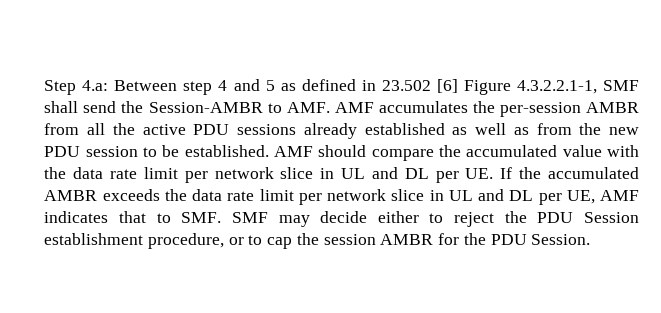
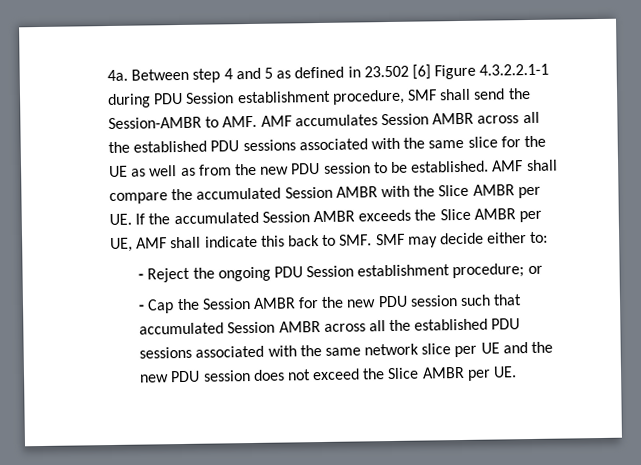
- Step 4.a: Between step 4 and 5 as defined in 23.502 [6] Figure 4.3.2.2.1-1, SMF shall send the Session-AMBR to AMF. AMF accumulates the per-session AMBR from all the active PDU sessions already established as well as from the new PDU session to be established.
+ 4a. Between step 4 and 5 as defined in 23.502 [6] Figure 4.3.2.2.1-1 during PDU Session establishment procedure, SMF shall send the Session-AMBR to AMF. AMF accumulates Session AMBR across all the established PDU sessions associated with the same slice for the UE as well as from the new PDU session to be established.
- AMF should compare the accumulated value with the data rate limit per network slice in UL and DL per UE. If the accumulated AMBR exceeds the data rate limit per network slice in UL and DL per UE, AMF indicates that to SMF. SMF may decide either to reject the PDU Session establishment procedure, or to cap the session AMBR for the PDU Session.
+ AMF shall compare the accumulated Session AMBR with the Slice AMBR per UE. If the accumulated Session AMBR exceeds the Slice AMBR per UE, AMF shall indicate this back to SMF. SMF may decide either to:
+ - Reject the ongoing PDU Session establishment procedure; or
+ - Cap the Session AMBR for the new PDU session such that accumulated Session AMBR across all the established PDU sessions associated with the same network slice per UE and the new PDU session does not exceed the Slice AMBR per UE.

